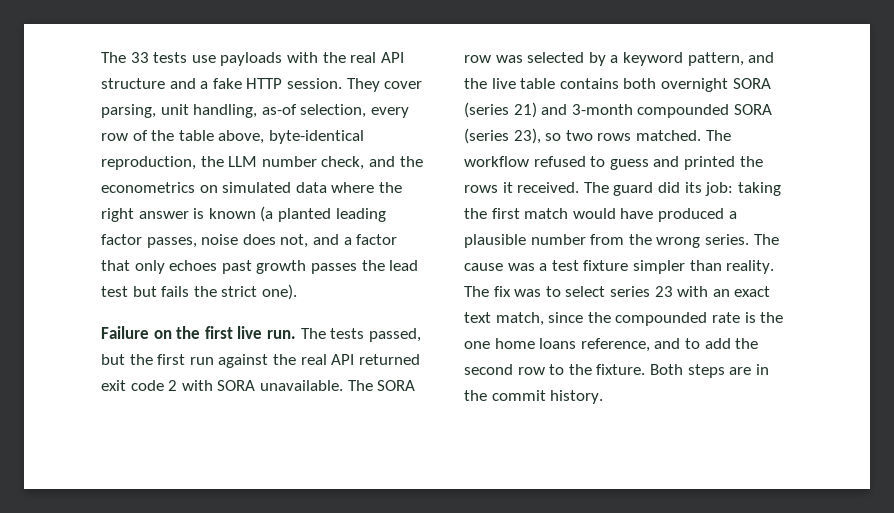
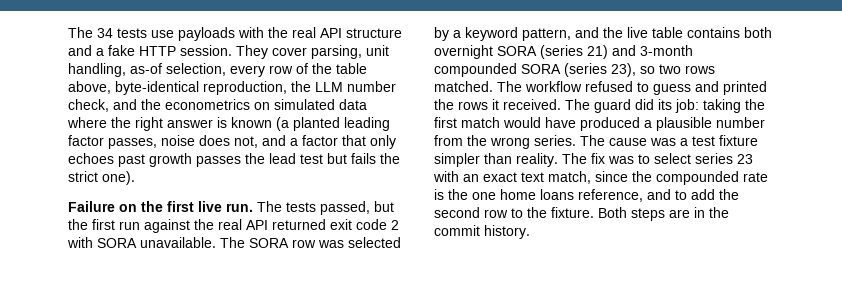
- The 33 tests use payloads with the real API structure and a fake HTTP session.
+ The 34 tests use payloads with the real API structure and a fake HTTP session.

